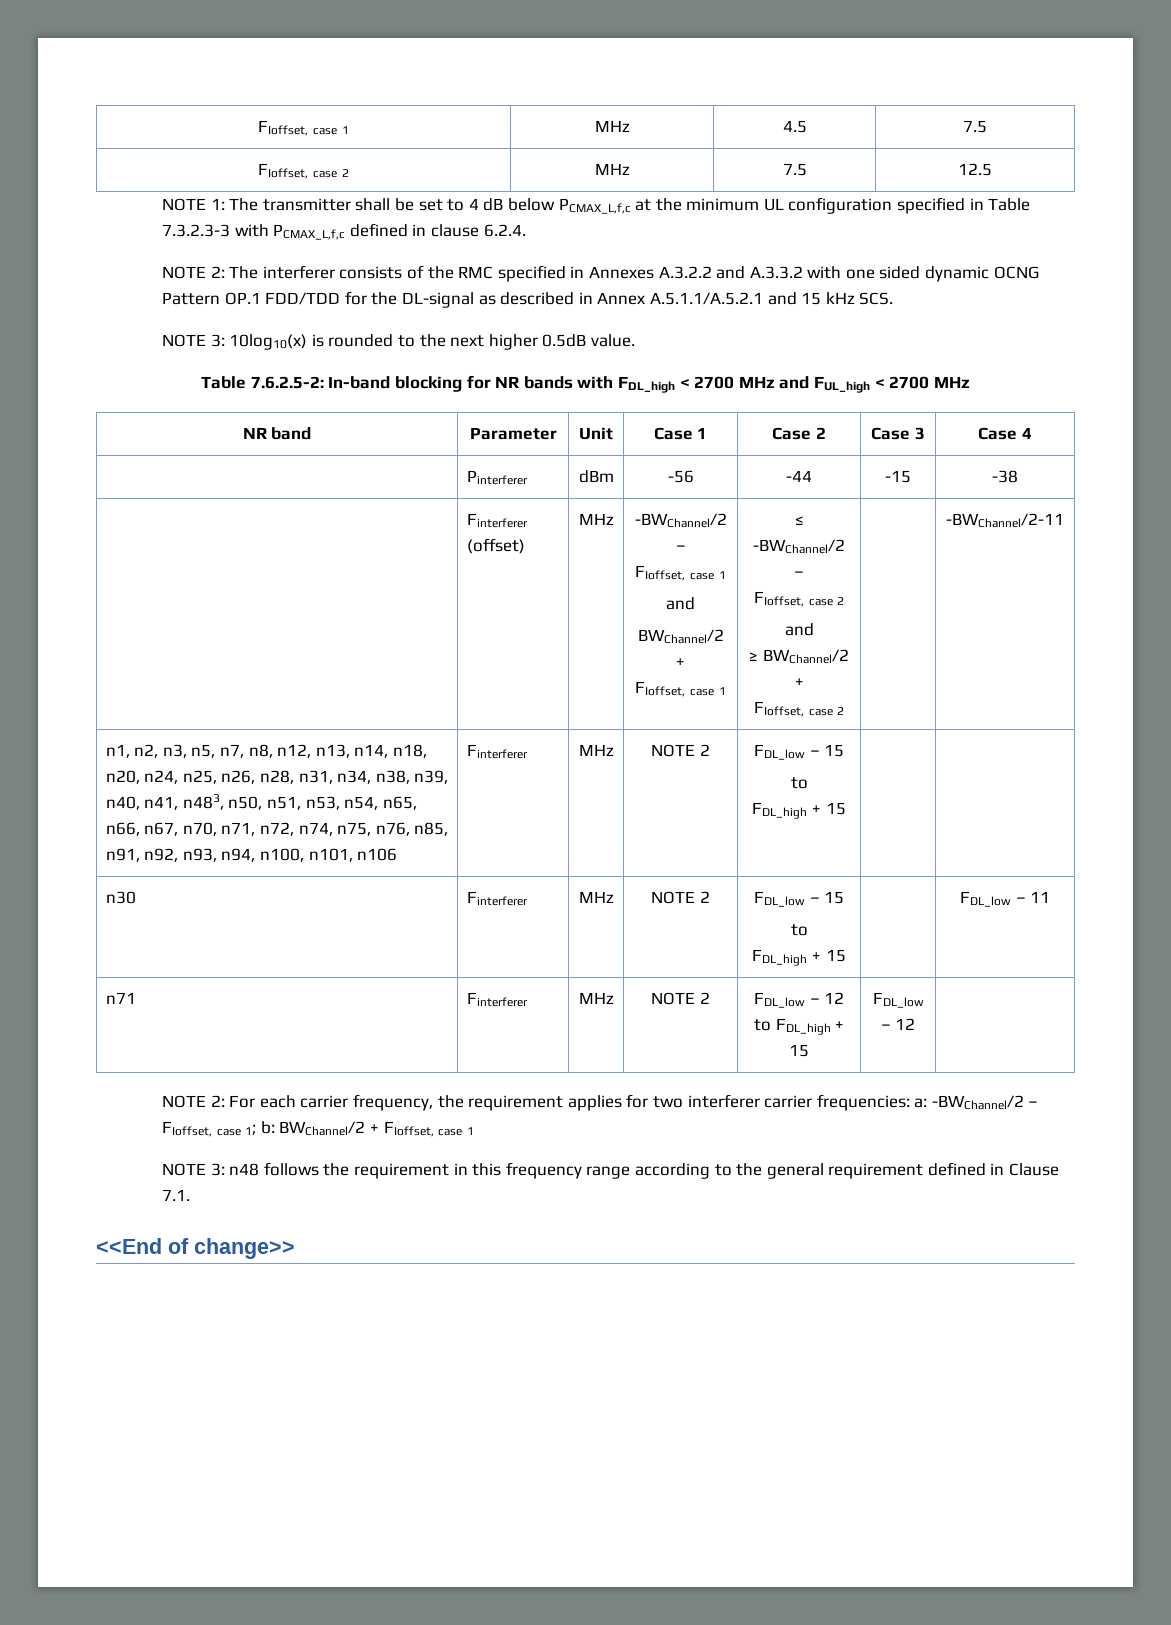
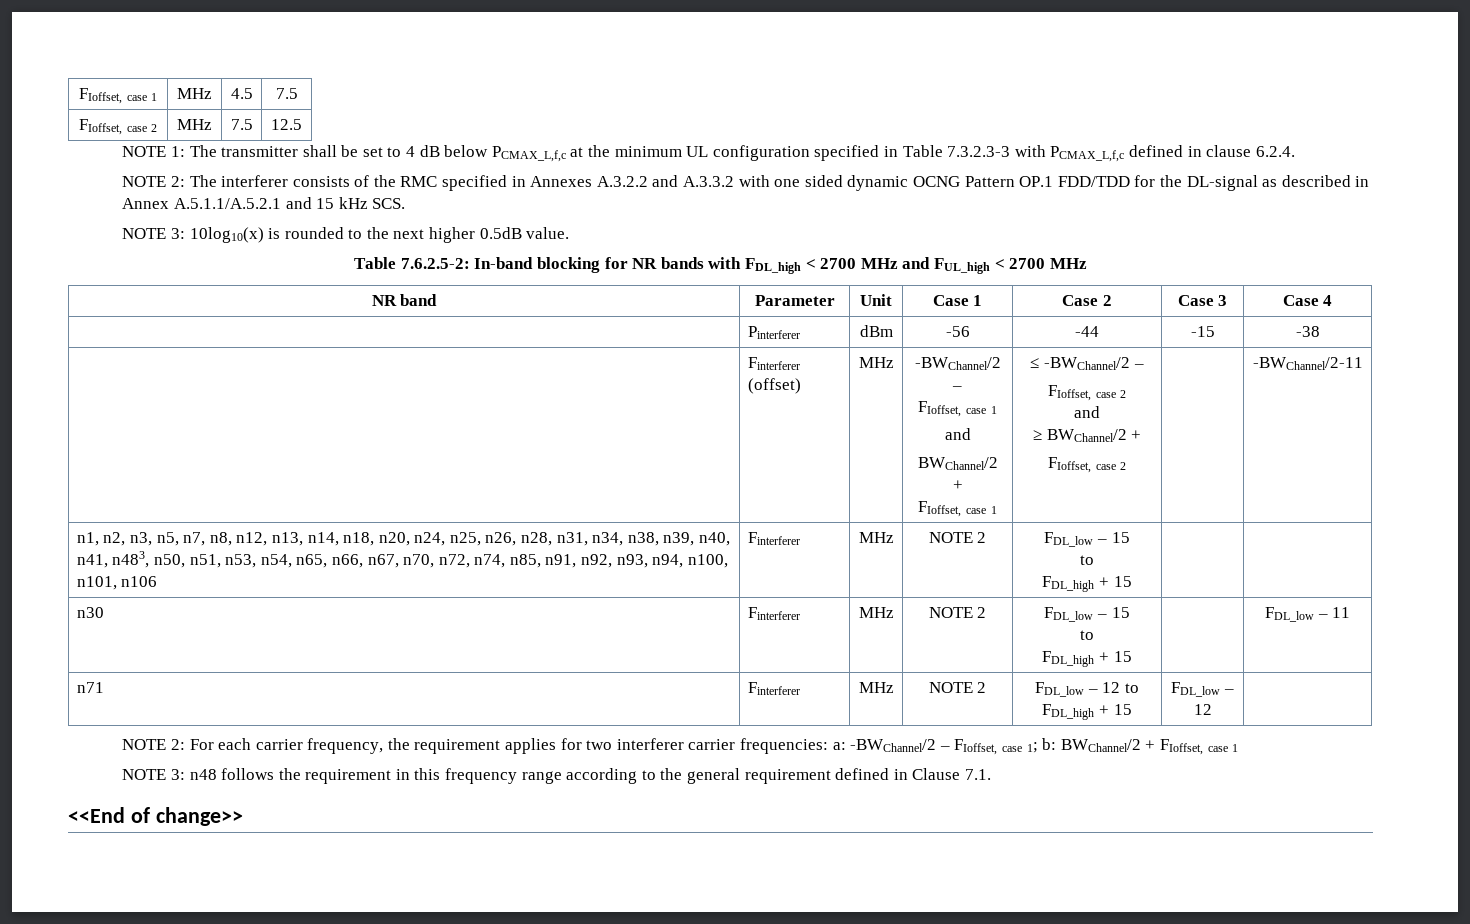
- n1, n2, n3, n5, n7, n8, n12, n13, n14, n18, n20, n24, n25, n26, n28, n31, n34, n38, n39, n40, n41, n483, n50, n51, n53, n54, n65, n66, n67, n70, n71, n72, n74, n75, n76, n85, n91, n92, n93, n94, n100, n101, n106
+ n1, n2, n3, n5, n7, n8, n12, n13, n14, n18, n20, n24, n25, n26, n28, n31, n34, n38, n39, n40, n41, n483, n50, n51, n53, n54, n65, n66, n67, n70, n72, n74, n85, n91, n92, n93, n94, n100, n101, n106

